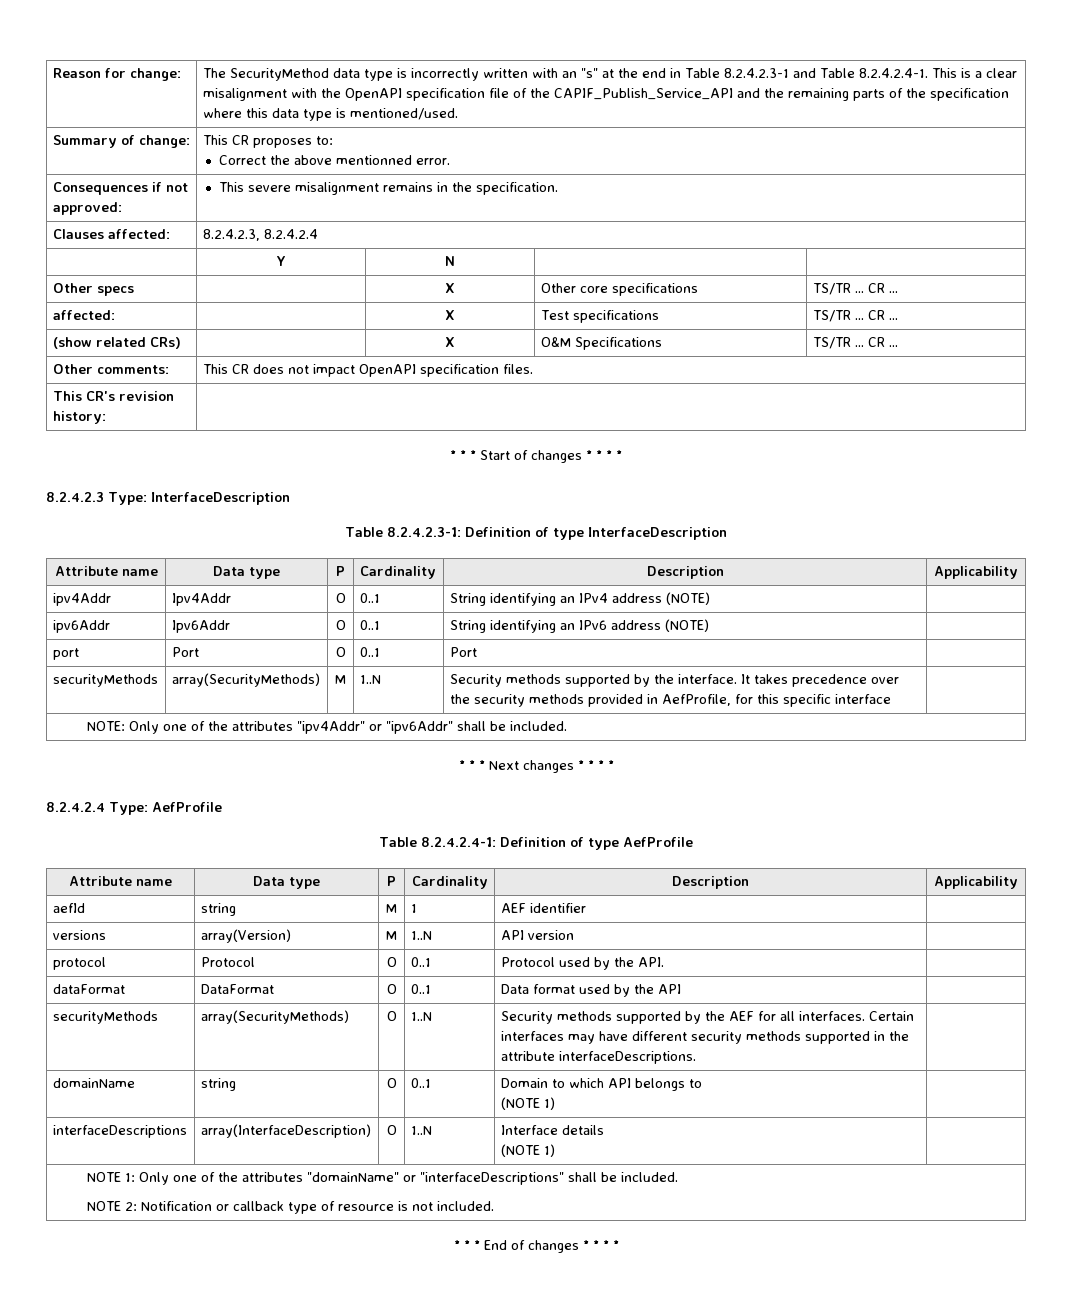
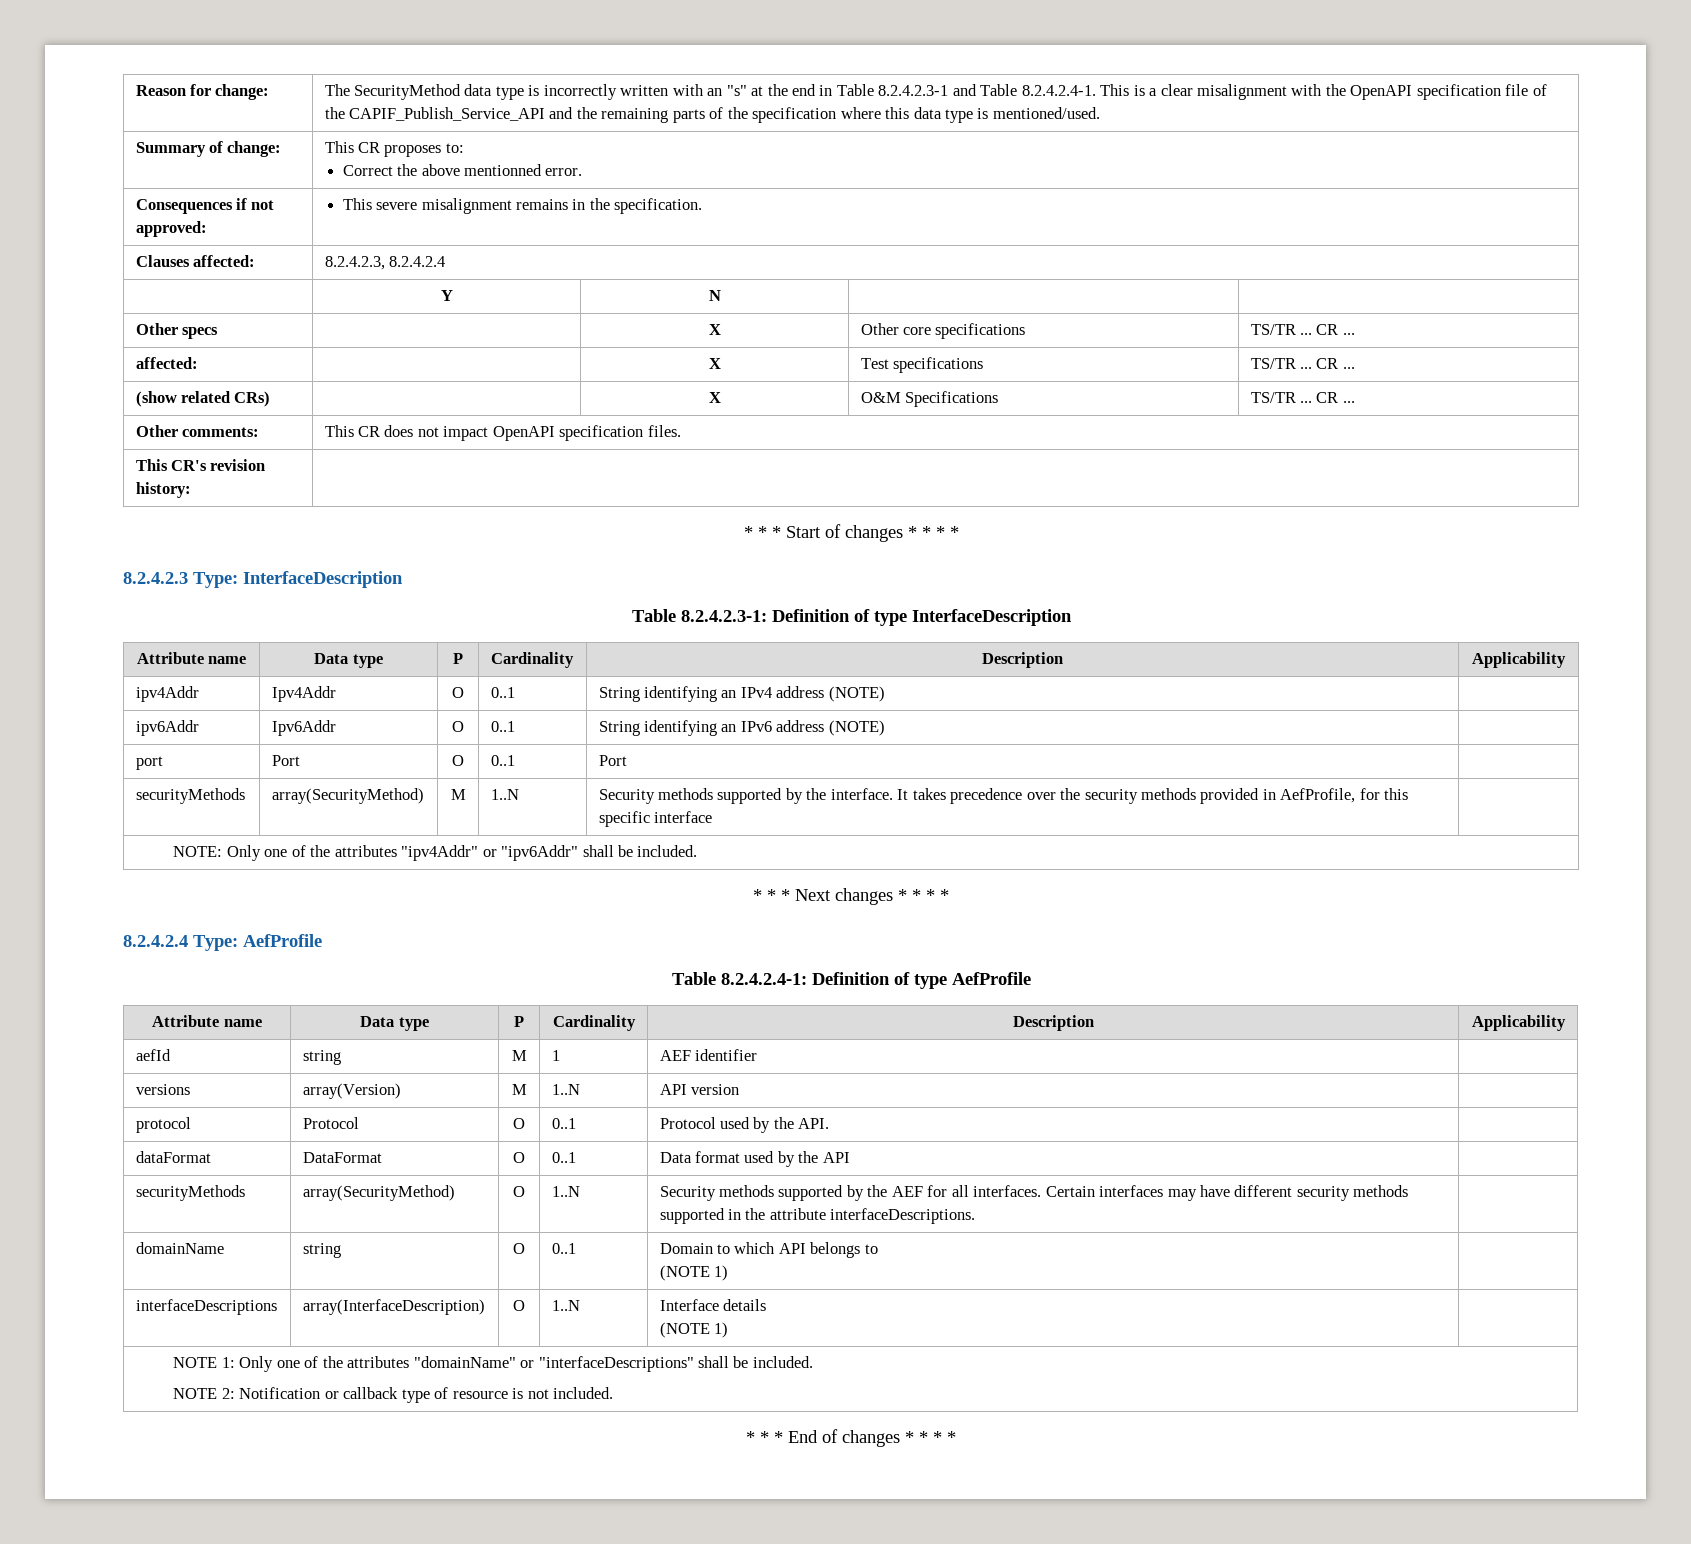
- securityMethods | array(SecurityMethods) | M | 1..N | Security methods supported by the interface. It takes precedence over the security methods provided in AefProfile, for this specific interface |
+ securityMethods | array(SecurityMethod) | M | 1..N | Security methods supported by the interface. It takes precedence over the security methods provided in AefProfile, for this specific interface |
- securityMethods | array(SecurityMethods) | O | 1..N | Security methods supported by the AEF for all interfaces. Certain interfaces may have different security methods supported in the attribute interfaceDescriptions. |
+ securityMethods | array(SecurityMethod) | O | 1..N | Security methods supported by the AEF for all interfaces. Certain interfaces may have different security methods supported in the attribute interfaceDescriptions. |

